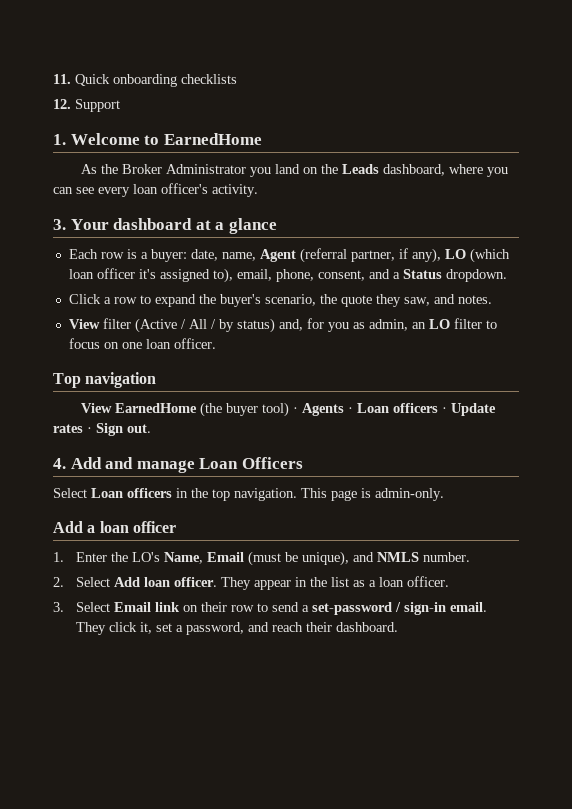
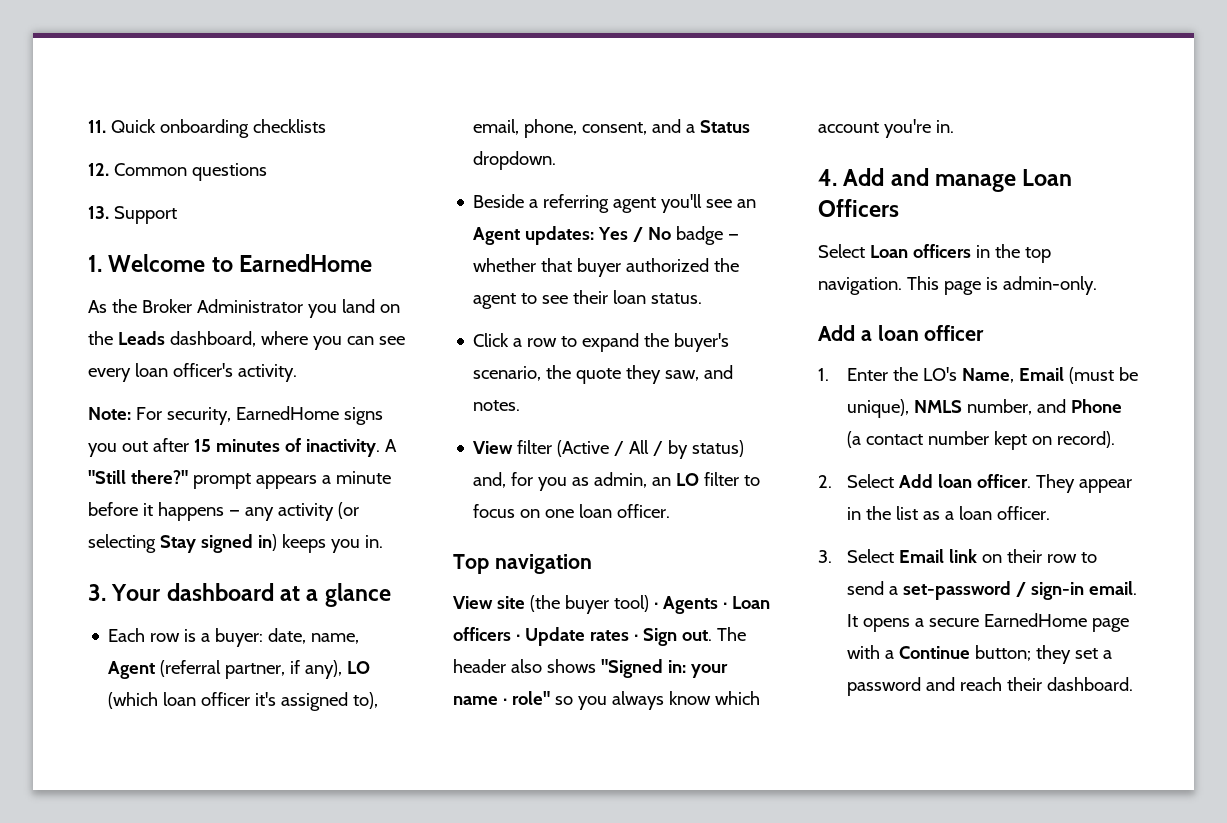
- 12. Support
+ 12. Common questions
+ 13. Support
+ Note: For security, EarnedHome signs you out after 15 minutes of inactivity. A "Still there?" prompt appears a minute before it happens — any activity (or selecting Stay signed in) keeps you in.
+ Beside a referring agent you'll see an Agent updates: Yes / No badge — whether that buyer authorized the agent to see their loan status.
- View EarnedHome (the buyer tool) · Agents · Loan officers · Update rates · Sign out.
+ View site (the buyer tool) · Agents · Loan officers · Update rates · Sign out. The header also shows "Signed in: your name · role" so you always know which account you're in.
- 1. Enter the LO's Name, Email (must be unique), and NMLS number.
+ 1. Enter the LO's Name, Email (must be unique), NMLS number, and Phone (a contact number kept on record).
- They click it, set a password, and reach their dashboard.
+ It opens a secure EarnedHome page with a Continue button; they set a password and reach their dashboard.

